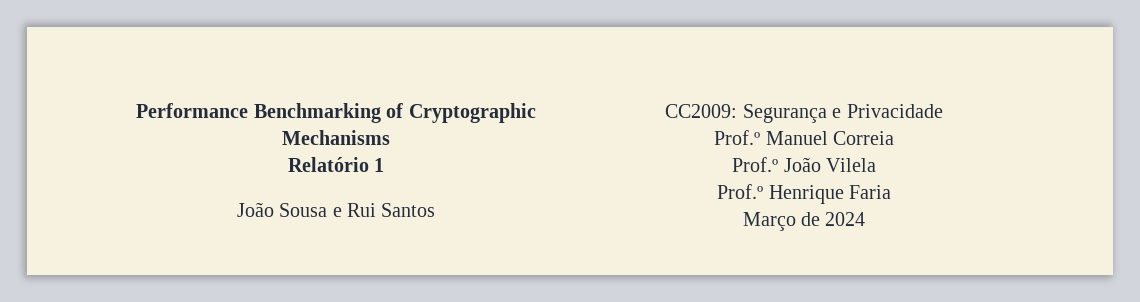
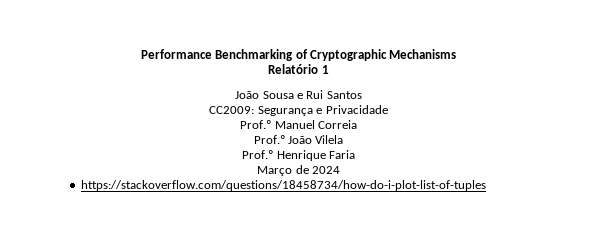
+ https://stackoverflow.com/questions/18458734/how-do-i-plot-list-of-tuples

